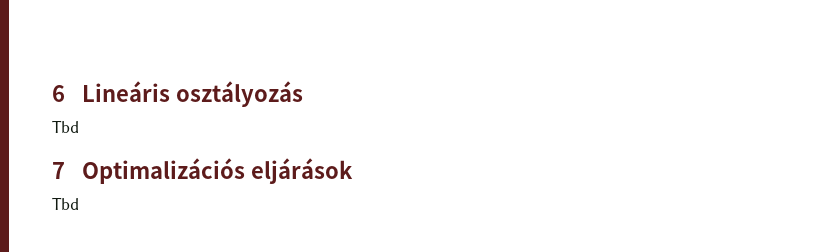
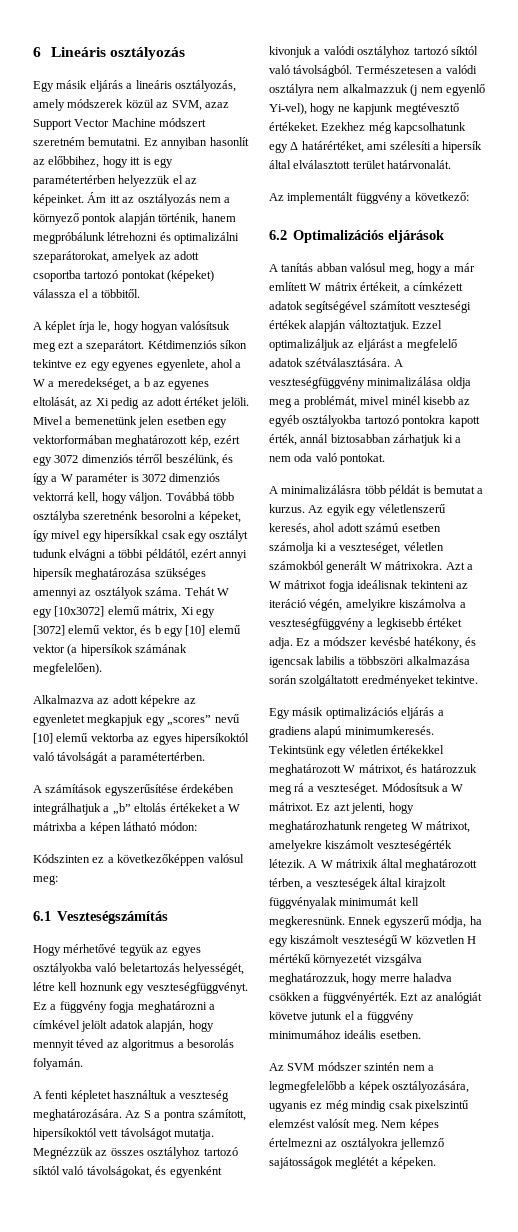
  6 Lineáris osztályozás
- Tbd
- 7 Optimalizációs eljárások
- Tbd
+ Egy másik eljárás a lineáris osztályozás, amely módszerek közül az SVM, azaz Support Vector Machine módszert szeretném bemutatni. Ez annyiban hasonlít az előbbihez, hogy itt is egy paramétertérben helyezzük el az képeinket. Ám itt az osztályozás nem a környező pontok alapján történik, hanem megpróbálunk létrehozni és optimalizálni szeparátorokat, amelyek az adott csoportba tartozó pontokat (képeket) válassza el a többitől.
+ A képlet írja le, hogy hogyan valósítsuk meg ezt a szeparátort. Kétdimenziós síkon tekintve ez egy egyenes egyenlete, ahol a W a meredekséget, a b az egyenes eltolását, az Xi pedig az adott értéket jelöli. Mivel a bemenetünk jelen esetben egy vektorformában meghatározott kép, ezért egy 3072 dimenziós térről beszélünk, és így a W paraméter is 3072 dimenziós vektorrá kell, hogy váljon. Továbbá több osztályba szeretnénk besorolni a képeket, így mivel egy hipersíkkal csak egy osztályt tudunk elvágni a többi példától, ezért annyi hipersík meghatározása szükséges amennyi az osztályok száma. Tehát W egy [10x3072] elemű mátrix, Xi egy [3072] elemű vektor, és b egy [10] elemű vektor (a hipersíkok számának megfelelően).
+ Alkalmazva az adott képekre az egyenletet megkapjuk egy „scores” nevű [10] elemű vektorba az egyes hipersíkoktól való távolságát a paramétertérben.
+ A számítások egyszerűsítése érdekében integrálhatjuk a „b” eltolás értékeket a W mátrixba a képen látható módon:
+ Kódszinten ez a következőképpen valósul meg:
+ 6.1 Veszteségszámítás
+ Hogy mérhetővé tegyük az egyes osztályokba való beletartozás helyességét, létre kell hoznunk egy veszteségfüggvényt. Ez a függvény fogja meghatározni a címkével jelölt adatok alapján, hogy mennyit téved az algoritmus a besorolás folyamán.
+ A fenti képletet használtuk a veszteség meghatározására. Az S a pontra számított, hipersíkoktól vett távolságot mutatja. Megnézzük az összes osztályhoz tartozó síktól való távolságokat, és egyenként kivonjuk a valódi osztályhoz tartozó síktól való távolságból. Természetesen a valódi osztályra nem alkalmazzuk (j nem egyenlő Yi-vel), hogy ne kapjunk megtévesztő értékeket. Ezekhez még kapcsolhatunk egy Δ határértéket, ami szélesíti a hipersík által elválasztott terület határvonalát.
+ Az implementált függvény a következő:
+ 6.2 Optimalizációs eljárások
+ A tanítás abban valósul meg, hogy a már említett W mátrix értékeit, a címkézett adatok segítségével számított veszteségi értékek alapján változtatjuk. Ezzel optimalizáljuk az eljárást a megfelelő adatok szétválasztására. A veszteségfüggvény minimalizálása oldja meg a problémát, mivel minél kisebb az egyéb osztályokba tartozó pontokra kapott érték, annál biztosabban zárhatjuk ki a nem oda való pontokat.
+ A minimalizálásra több példát is bemutat a kurzus. Az egyik egy véletlenszerű keresés, ahol adott számú esetben számolja ki a veszteséget, véletlen számokból generált W mátrixokra. Azt a W mátrixot fogja ideálisnak tekinteni az iteráció végén, amelyikre kiszámolva a veszteségfüggvény a legkisebb értéket adja. Ez a módszer kevésbé hatékony, és igencsak labilis a többszöri alkalmazása során szolgáltatott eredményeket tekintve.
+ Egy másik optimalizációs eljárás a gradiens alapú minimumkeresés. Tekintsünk egy véletlen értékekkel meghatározott W mátrixot, és határozzuk meg rá a veszteséget. Módosítsuk a W mátrixot. Ez azt jelenti, hogy meghatározhatunk rengeteg W mátrixot, amelyekre kiszámolt veszteségérték létezik. A W mátrixik által meghatározott térben, a veszteségek által kirajzolt függvényalak minimumát kell megkeresnünk. Ennek egyszerű módja, ha egy kiszámolt veszteségű W közvetlen H mértékű környezetét vizsgálva meghatározzuk, hogy merre haladva csökken a függvényérték. Ezt az analógiát követve jutunk el a függvény minimumához ideális esetben.
+ Az SVM módszer szintén nem a legmegfelelőbb a képek osztályozására, ugyanis ez még mindig csak pixelszintű elemzést valósít meg. Nem képes értelmezni az osztályokra jellemző sajátosságok meglétét a képeken.

